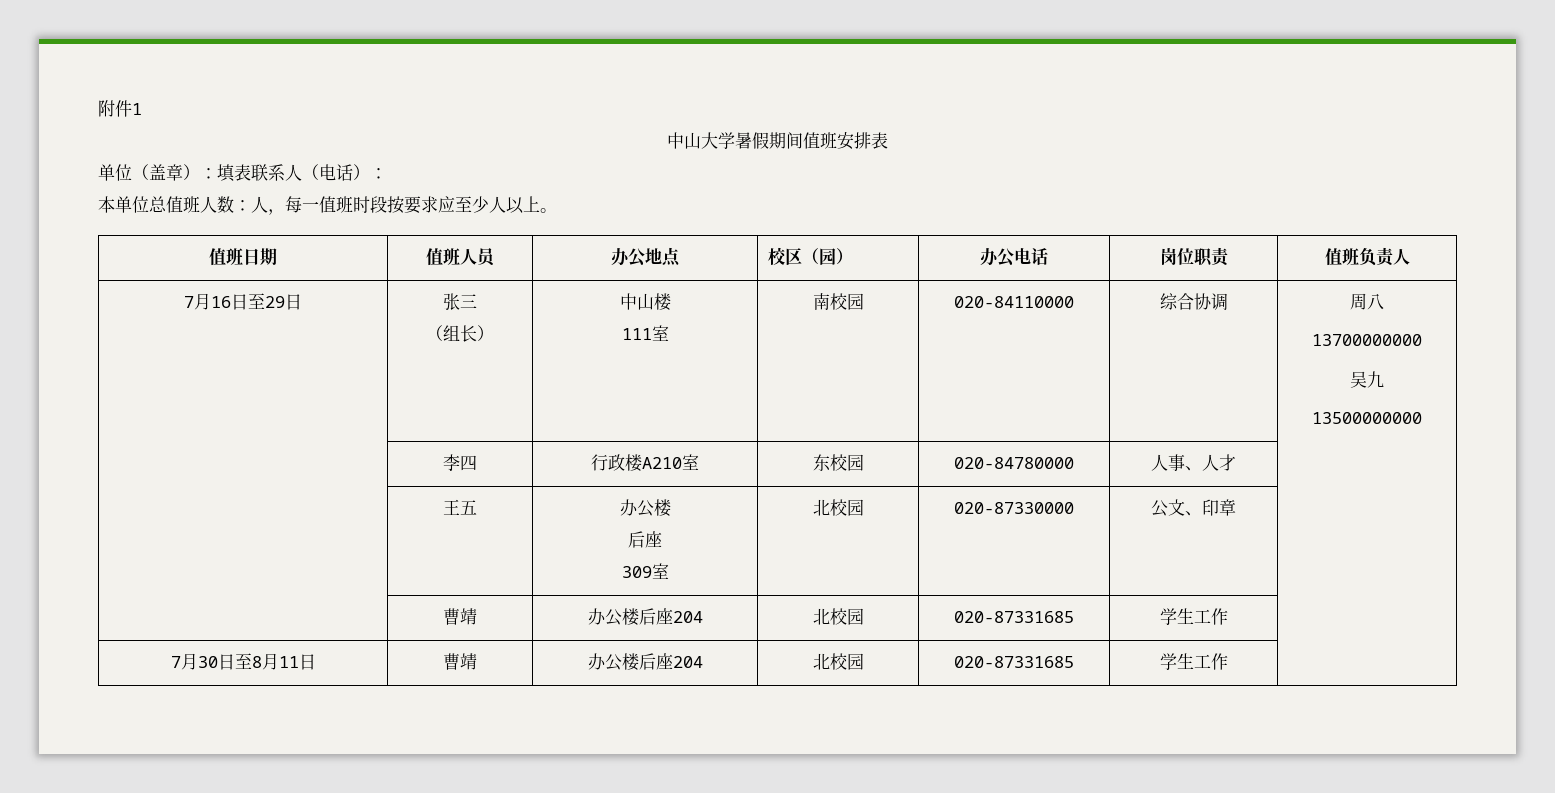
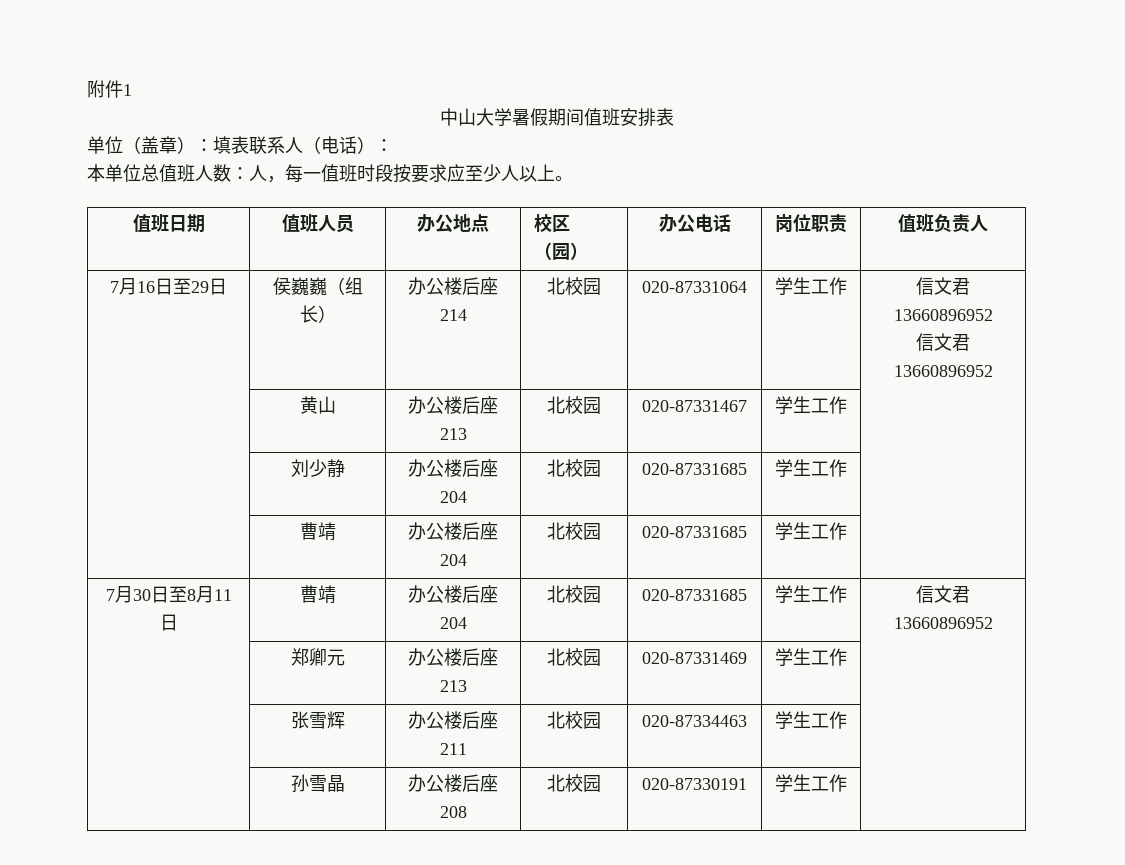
- 7月16日至29日 | 张三
- （组长） | 中山楼
- 111室 | 南校园 | 020-84110000 | 综合协调 | 周八
- 13700000000
- 吴九
- 13500000000
- | 李四 | 行政楼A210室 | 东校园 | 020-84780000 | 人事、人才 |
- | 王五 | 办公楼
- 后座
- 309室 | 北校园 | 020-87330000 | 公文、印章 |
+ 7月16日至29日 | 侯巍巍（组长） | 办公楼后座214 | 北校园 | 020-87331064 | 学生工作 | 信文君13660896952
+ 信文君13660896952
+ | 黄山 | 办公楼后座213 | 北校园 | 020-87331467 | 学生工作 |
+ | 刘少静 | 办公楼后座204 | 北校园 | 020-87331685 | 学生工作 |
- 7月30日至8月11日 | 曹靖 | 办公楼后座204 | 北校园 | 020-87331685 | 学生工作 |
+ 7月30日至8月11日 | 曹靖 | 办公楼后座204 | 北校园 | 020-87331685 | 学生工作 | 信文君13660896952
+ | 郑卿元 | 办公楼后座213 | 北校园 | 020-87331469 | 学生工作 |
+ | 张雪辉 | 办公楼后座211 | 北校园 | 020-87334463 | 学生工作 |
+ | 孙雪晶 | 办公楼后座208 | 北校园 | 020-87330191 | 学生工作 |

